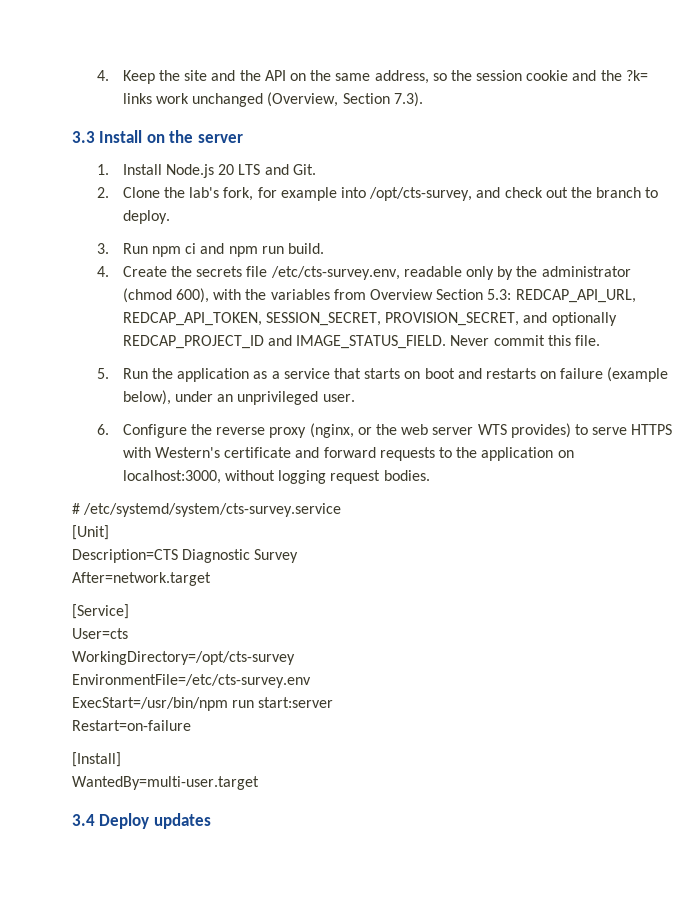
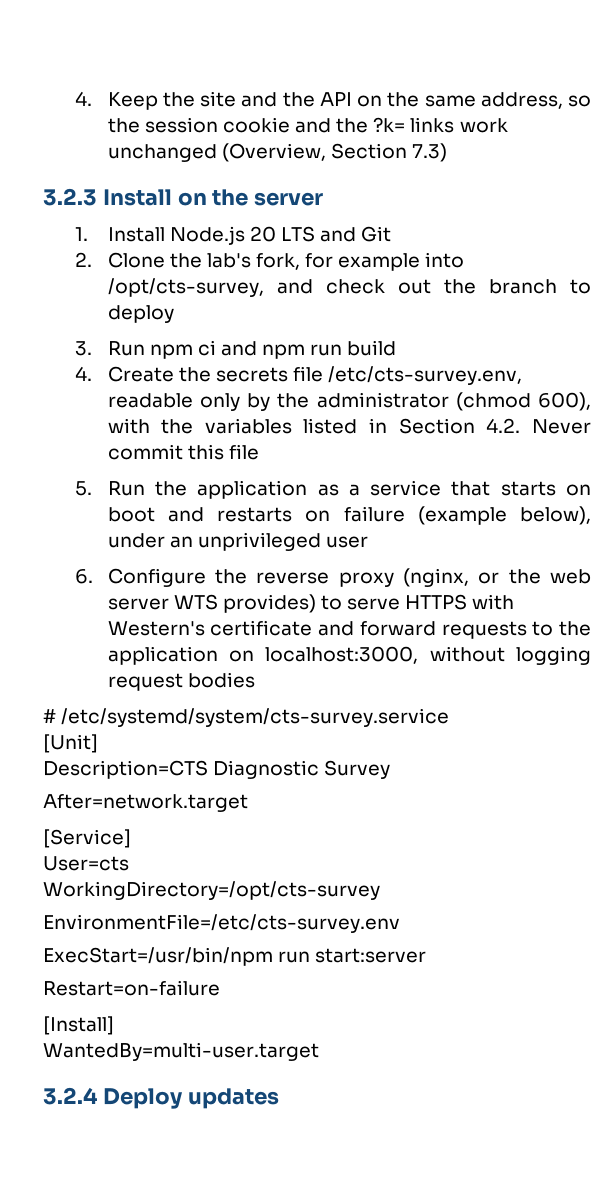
- 4. Keep the site and the API on the same address, so the session cookie and the ?k= links work unchanged (Overview, Section 7.3).
- 3.3 Install on the server
+ 4. Keep the site and the API on the same address, so the session cookie and the ?k= links work unchanged (Overview, Section 7.3)
+ 3.2.3 Install on the server
- 1. Install Node.js 20 LTS and Git.
+ 1. Install Node.js 20 LTS and Git
- 2. Clone the lab's fork, for example into /opt/cts-survey, and check out the branch to deploy.
+ 2. Clone the lab's fork, for example into /opt/cts-survey, and check out the branch to deploy
- 3. Run npm ci and npm run build.
+ 3. Run npm ci and npm run build
- 4. Create the secrets file /etc/cts-survey.env, readable only by the administrator (chmod 600), with the variables from Overview Section 5.3: REDCAP_API_URL, REDCAP_API_TOKEN, SESSION_SECRET, PROVISION_SECRET, and optionally REDCAP_PROJECT_ID and IMAGE_STATUS_FIELD. Never commit this file.
+ 4. Create the secrets file /etc/cts-survey.env, readable only by the administrator (chmod 600), with the variables listed in Section 4.2. Never commit this file
- 5. Run the application as a service that starts on boot and restarts on failure (example below), under an unprivileged user.
+ 5. Run the application as a service that starts on boot and restarts on failure (example below), under an unprivileged user
- 6. Configure the reverse proxy (nginx, or the web server WTS provides) to serve HTTPS with Western's certificate and forward requests to the application on localhost:3000, without logging request bodies.
+ 6. Configure the reverse proxy (nginx, or the web server WTS provides) to serve HTTPS with Western's certificate and forward requests to the application on localhost:3000, without logging request bodies
- 3.4 Deploy updates
+ 3.2.4 Deploy updates

